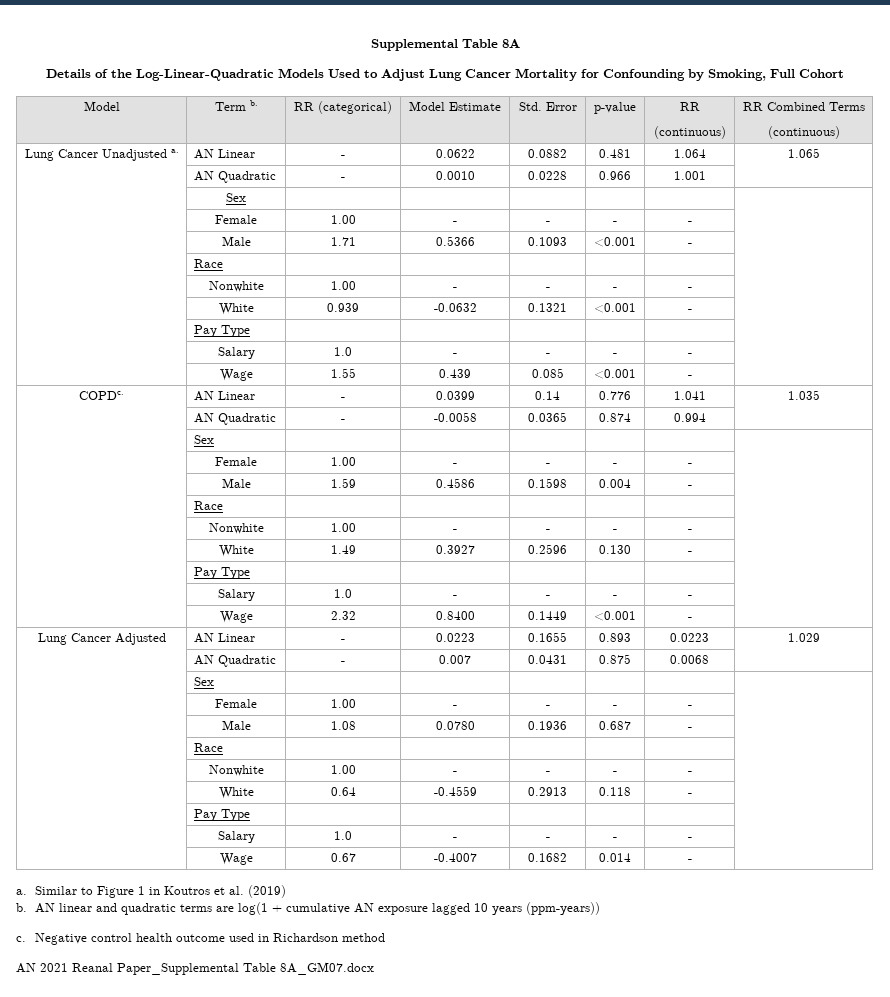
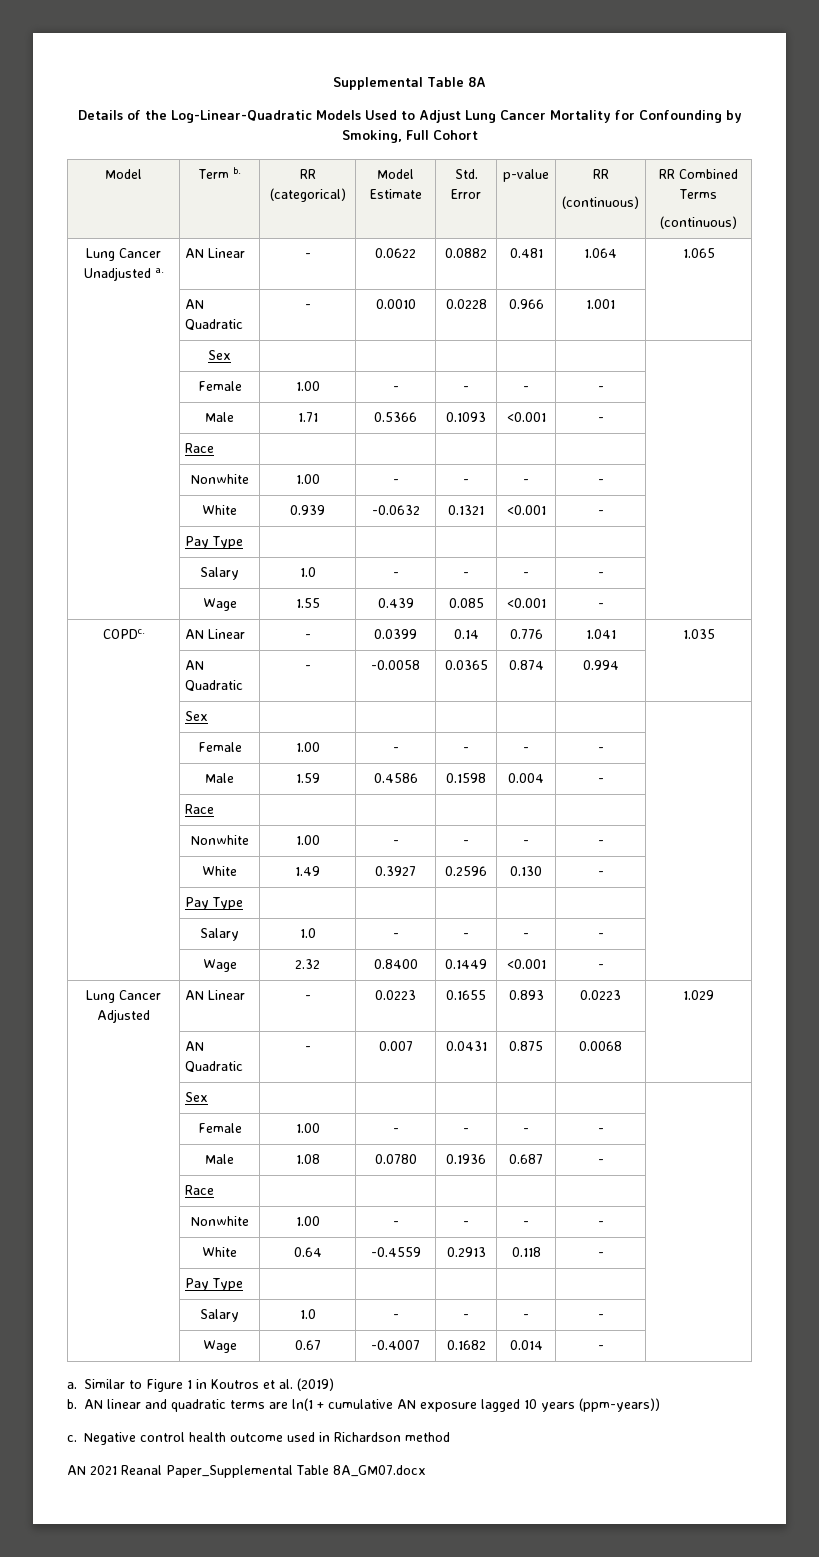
- AN linear and quadratic terms are log(1 + cumulative AN exposure lagged 10 years (ppm-years))
+ AN linear and quadratic terms are ln(1 + cumulative AN exposure lagged 10 years (ppm-years))

